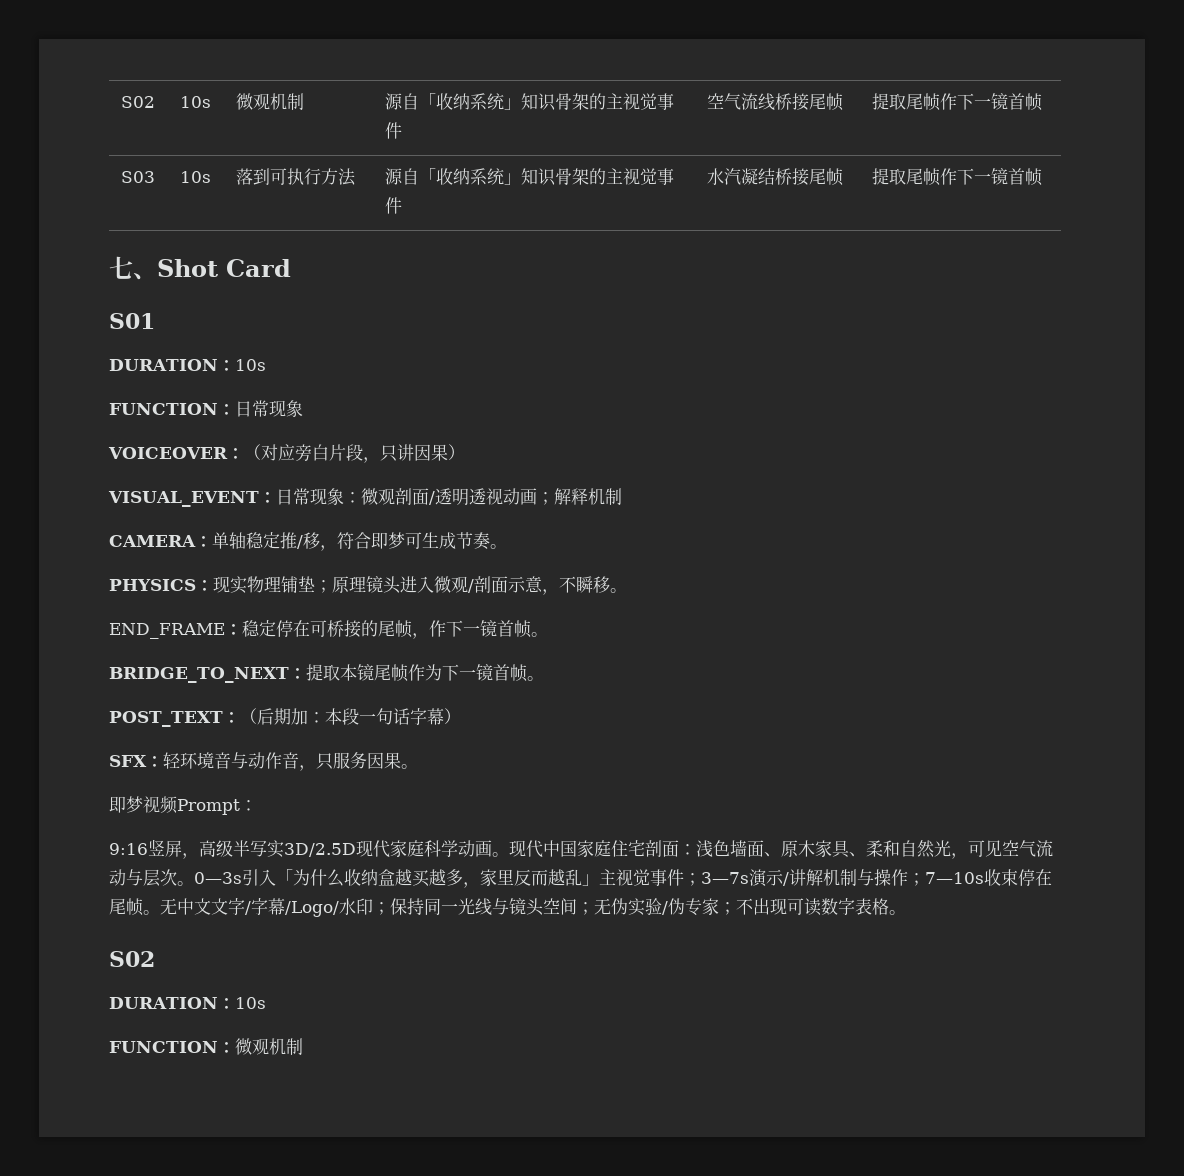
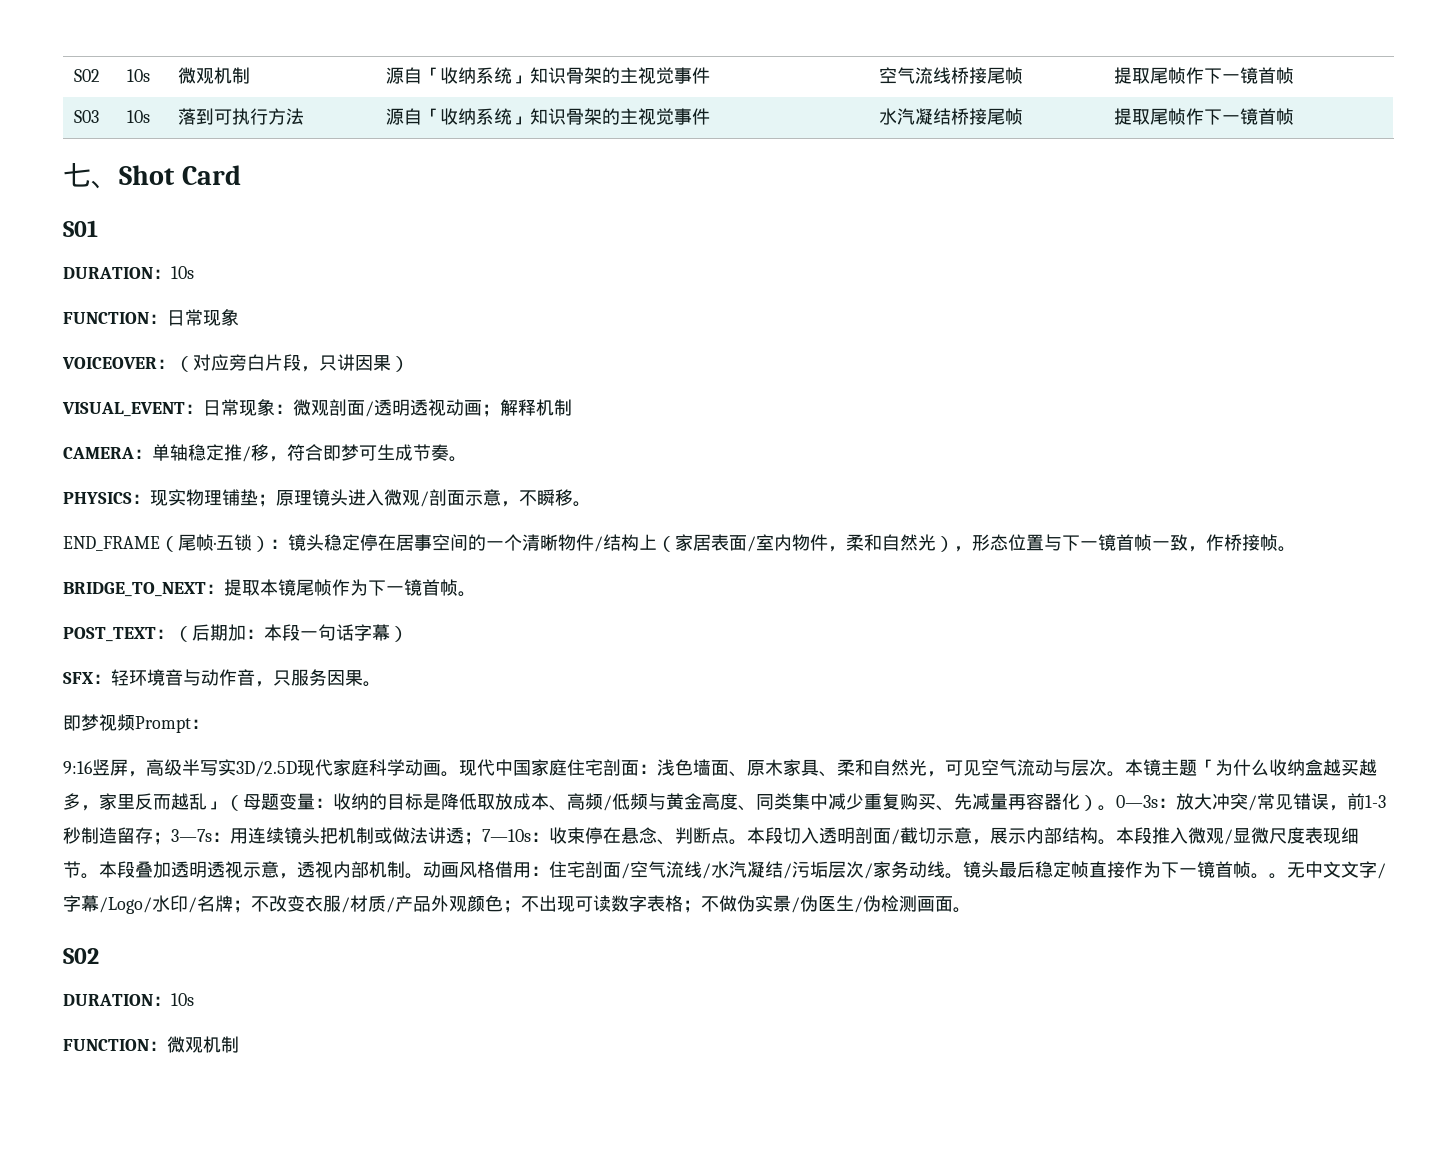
- END_FRAME：稳定停在可桥接的尾帧，作下一镜首帧。
+ END_FRAME（尾帧·五锁）：镜头稳定停在居事空间的一个清晰物件/结构上（家居表面/室内物件，柔和自然光），形态位置与下一镜首帧一致，作桥接帧。
- 0—3s引入「为什么收纳盒越买越多，家里反而越乱」主视觉事件；3—7s演示/讲解机制与操作；7—10s收束停在尾帧。
+ 本镜主题「为什么收纳盒越买越多，家里反而越乱」（母题变量：收纳的目标是降低取放成本、高频/低频与黄金高度、同类集中减少重复购买、先减量再容器化）。0—3s：放大冲突/常见错误，前1-3秒制造留存；3—7s：用连续镜头把机制或做法讲透；7—10s：收束停在悬念、判断点。本段切入透明剖面/截切示意，展示内部结构。本段推入微观/显微尺度表现细节。本段叠加透明透视示意，透视内部机制。动画风格借用：住宅剖面/空气流线/水汽凝结/污垢层次/家务动线。镜头最后稳定帧直接作为下一镜首帧。。
- 无中文文字/字幕/Logo/水印；保持同一光线与镜头空间；无伪实验/伪专家；不出现可读数字表格。
+ 无中文文字/字幕/Logo/水印/名牌；不改变衣服/材质/产品外观颜色；不出现可读数字表格；不做伪实景/伪医生/伪检测画面。

